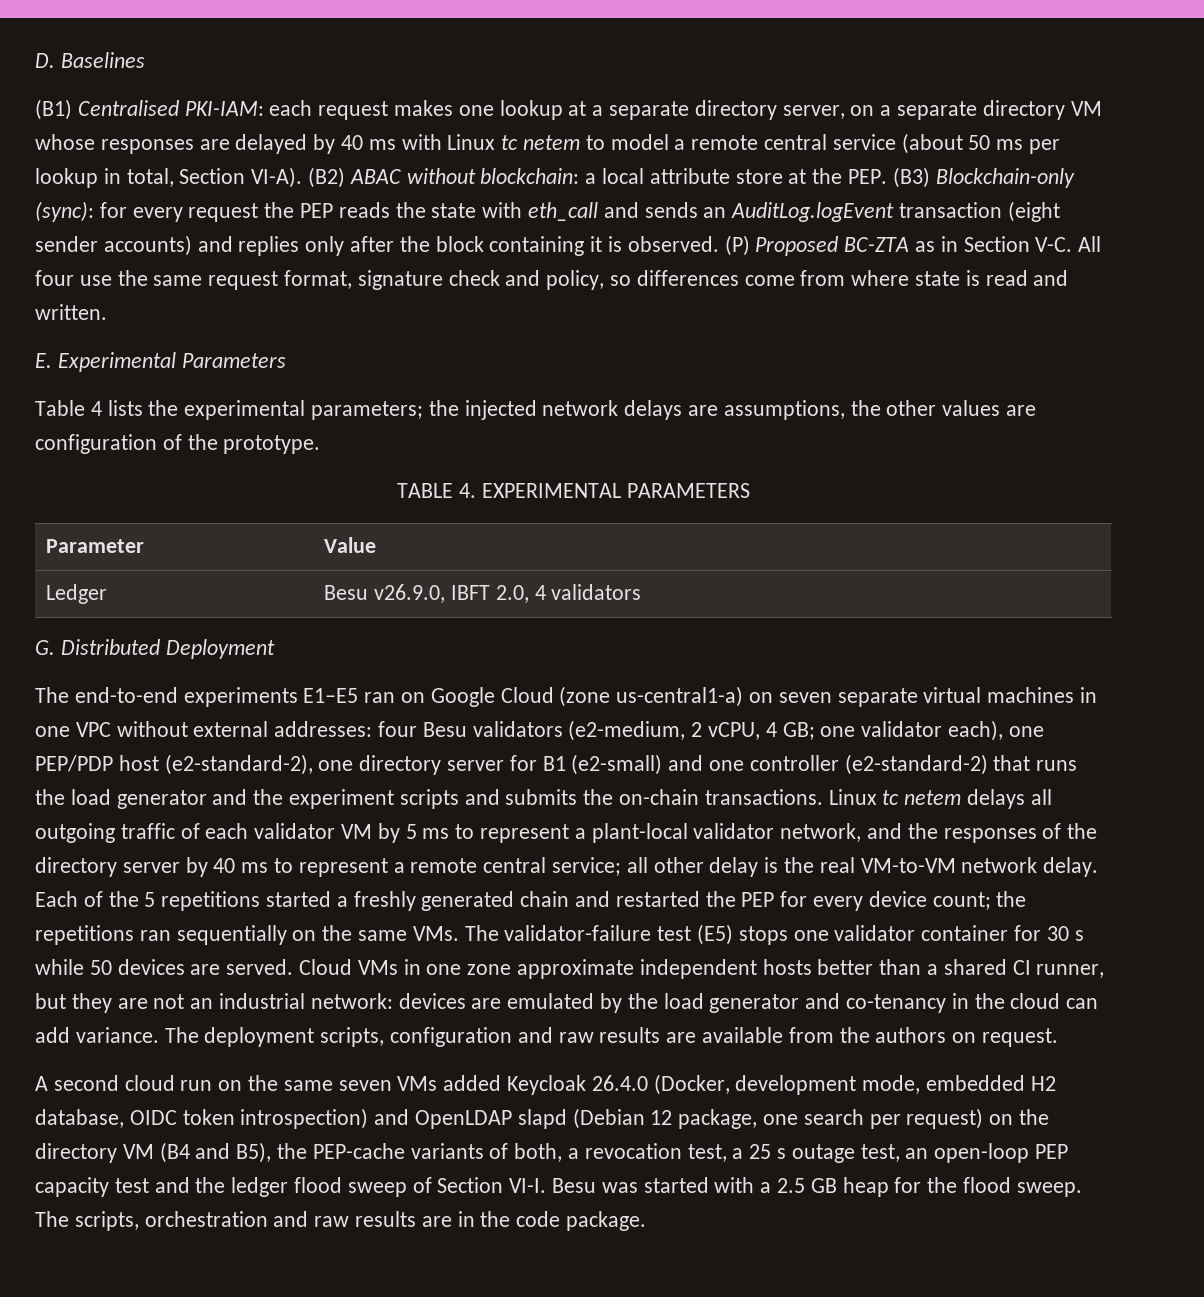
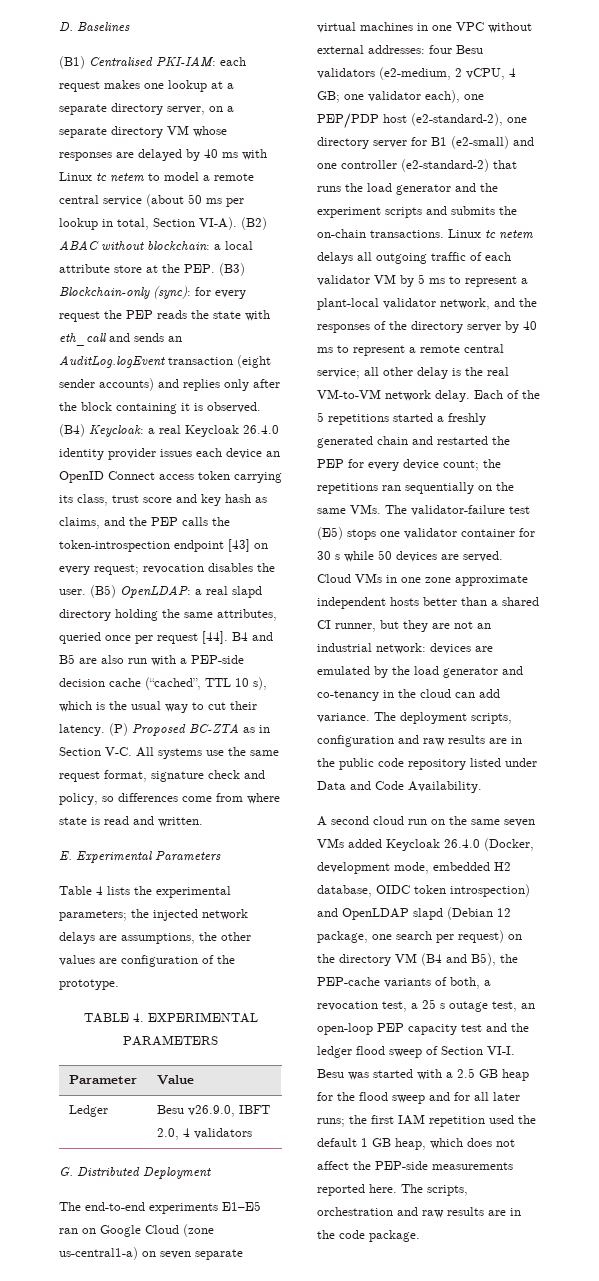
+ (B4) Keycloak: a real Keycloak 26.4.0 identity provider issues each device an OpenID Connect access token carrying its class, trust score and key hash as claims, and the PEP calls the token-introspection endpoint [43] on every request; revocation disables the user. (B5) OpenLDAP: a real slapd directory holding the same attributes, queried once per request [44]. B4 and B5 are also run with a PEP-side decision cache (“cached”, TTL 10 s), which is the usual way to cut their latency.
- (P) Proposed BC-ZTA as in Section V-C. All four use the same request format, signature check and policy, so differences come from where state is read and written.
+ (P) Proposed BC-ZTA as in Section V-C. All systems use the same request format, signature check and policy, so differences come from where state is read and written.
- The deployment scripts, configuration and raw results are available from the authors on request.
+ The deployment scripts, configuration and raw results are in the public code repository listed under Data and Code Availability.
- Besu was started with a 2.5 GB heap for the flood sweep.
+ Besu was started with a 2.5 GB heap for the flood sweep and for all later runs; the first IAM repetition used the default 1 GB heap, which does not affect the PEP-side measurements reported here.

